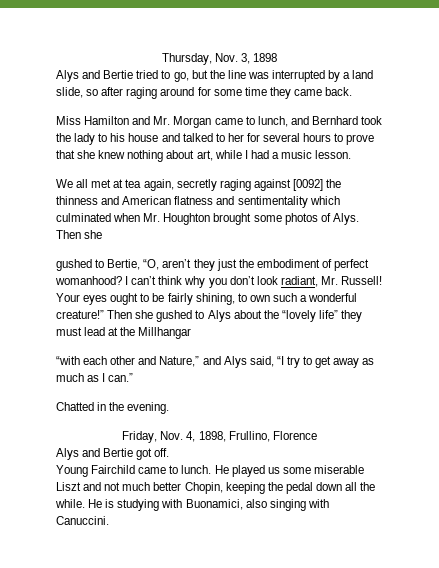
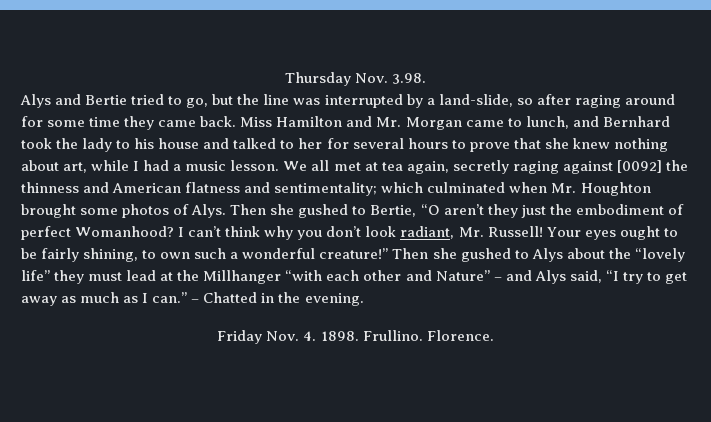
- Thursday, Nov. 3, 1898
+ Thursday Nov. 3.98.
- Alys and Bertie tried to go, but the line was interrupted by a land slide, so after raging around for some time they came back.
- Miss Hamilton and Mr. Morgan came to lunch, and Bernhard took the lady to his house and talked to her for several hours to prove that she knew nothing about art, while I had a music lesson.
- We all met at tea again, secretly raging against [0092] the thinness and American flatness and sentimentality which culminated when Mr. Houghton brought some photos of Alys. Then she
- gushed to Bertie, “O, aren’t they just the embodiment of perfect womanhood?
+ Alys and Bertie tried to go, but the line was interrupted by a land-slide, so after raging around for some time they came back. Miss Hamilton and Mr. Morgan came to lunch, and Bernhard took the lady to his house and talked to her for several hours to prove that she knew nothing about art, while I had a music lesson. We all met at tea again, secretly raging against [0092] the thinness and American flatness and sentimentality; which culminated when Mr. Houghton brought some photos of Alys. Then she gushed to Bertie, “O aren’t they just the embodiment of perfect Womanhood?
- Then she gushed to Alys about the “lovely life” they must lead at the Millhangar
- “with each other and Nature,” and Alys said, “I try to get away as much as I can.”
- Chatted in the evening.
+ Then she gushed to Alys about the “lovely life” they must lead at the Millhanger “with each other and Nature” – and Alys said, “I try to get away as much as I can.” – Chatted in the evening.
- Friday, Nov. 4, 1898, Frullino, Florence
- Alys and Bertie got off.
- Young Fairchild came to lunch. He played us some miserable Liszt and not much better Chopin, keeping the pedal down all the while. He is studying with Buonamici, also singing with Canuccini.
+ Friday Nov. 4. 1898. Frullino. Florence.

